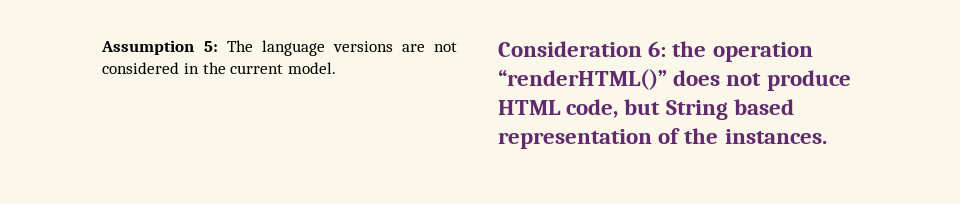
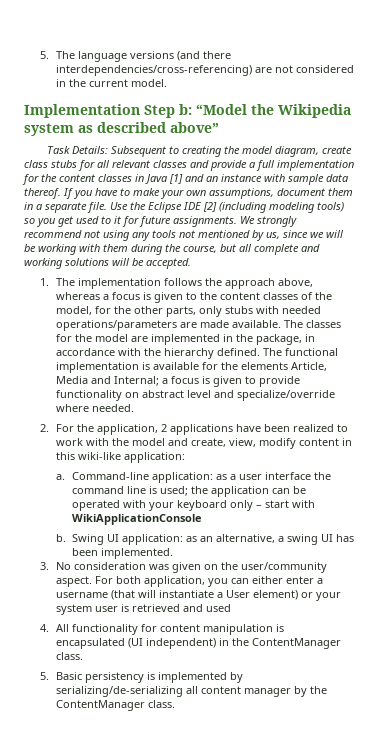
- Assumption 5: The language versions are not considered in the current model.
+ 5. The language versions (and there interdependencies/cross-referencing) are not considered in the current model.
- Consideration 6: the operation “renderHTML()” does not produce HTML code, but String based representation of the instances.
+ Implementation Step b: “Model the Wikipedia system as described above”
+ Task Details: Subsequent to creating the model diagram, create class stubs for all relevant classes and provide a full implementation for the content classes in Java [1] and an instance with sample data thereof. If you have to make your own assumptions, document them in a separate file. Use the Eclipse IDE [2] (including modeling tools) so you get used to it for future assignments. We strongly recommend not using any tools not mentioned by us, since we will be working with them during the course, but all complete and working solutions will be accepted.
+ 1. The implementation follows the approach above, whereas a focus is given to the content classes of the model, for the other parts, only stubs with needed operations/parameters are made available. The classes for the model are implemented in the package, in accordance with the hierarchy defined. The functional implementation is available for the elements Article, Media and Internal; a focus is given to provide functionality on abstract level and specialize/override where needed.
+ 2. For the application, 2 applications have been realized to work with the model and create, view, modify content in this wiki-like application:
+ a. Command-line application: as a user interface the command line is used; the application can be operated with your keyboard only – start with WikiApplicationConsole
+ b. Swing UI application: as an alternative, a swing UI has been implemented.
+ 3. No consideration was given on the user/community aspect. For both application, you can either enter a username (that will instantiate a User element) or your system user is retrieved and used
+ 4. All functionality for content manipulation is encapsulated (UI independent) in the ContentManager class.
+ 5. Basic persistency is implemented by serializing/de-serializing all content manager by the ContentManager class.

